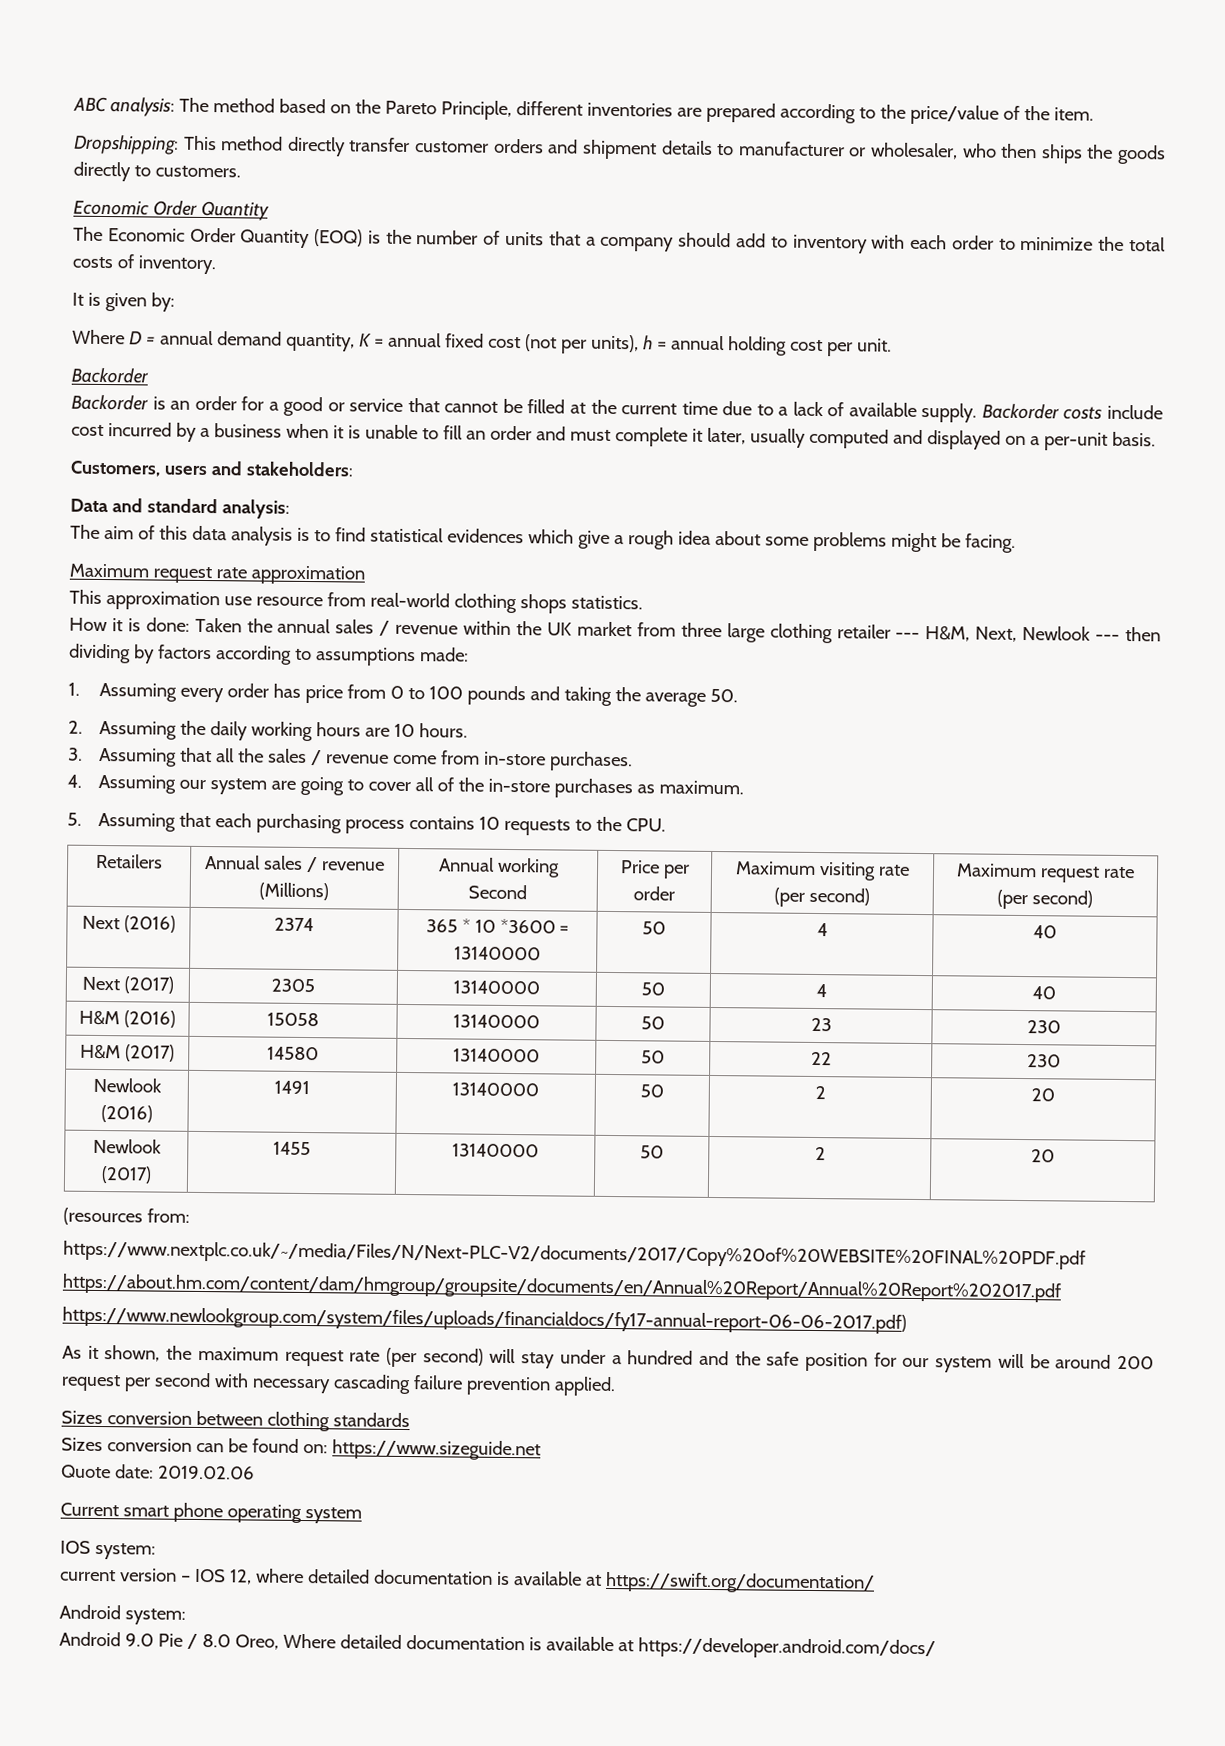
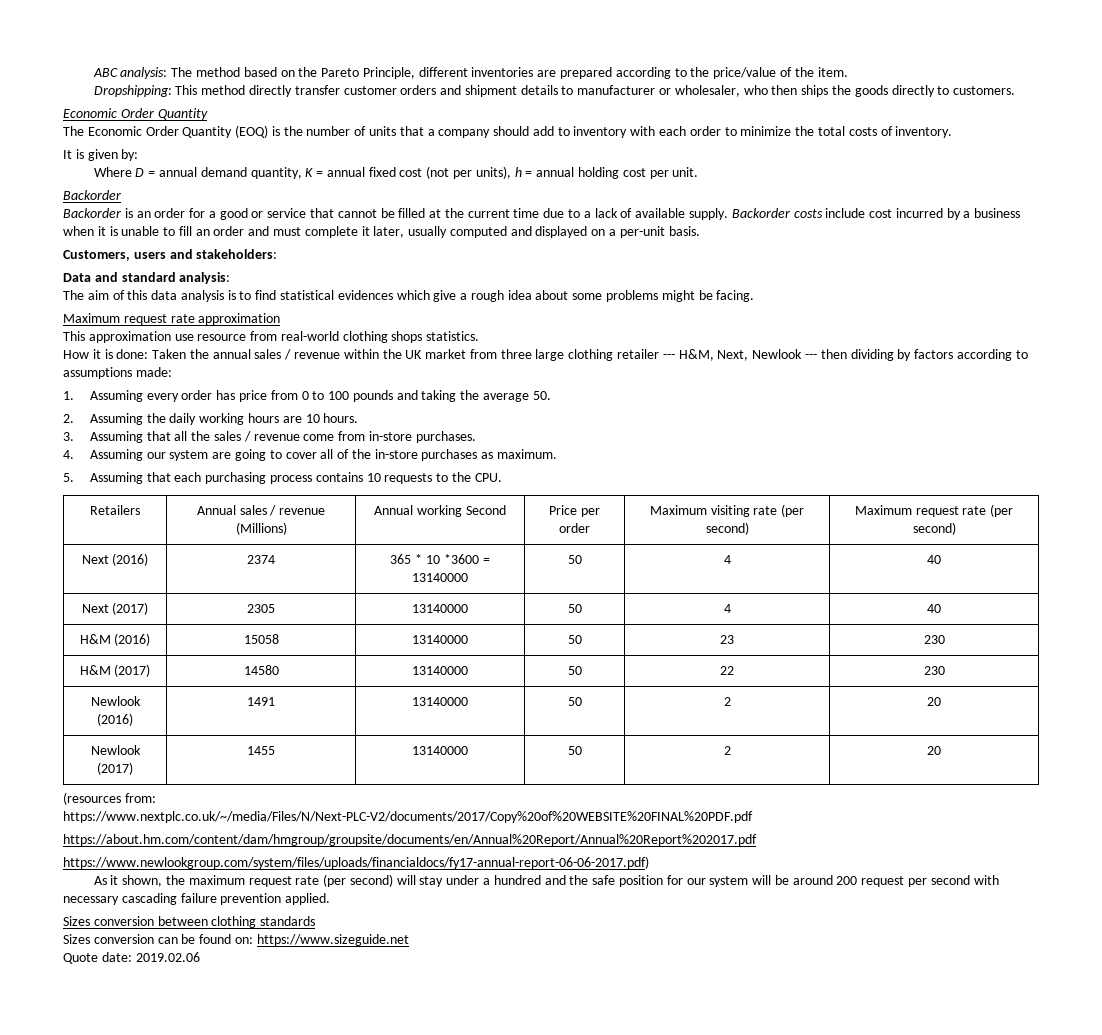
- Current smart phone operating system
- IOS system:
- current version – IOS 12, where detailed documentation is available at https://swift.org/documentation/
- Android system:
- Android 9.0 Pie / 8.0 Oreo, Where detailed documentation is available at https://developer.android.com/docs/

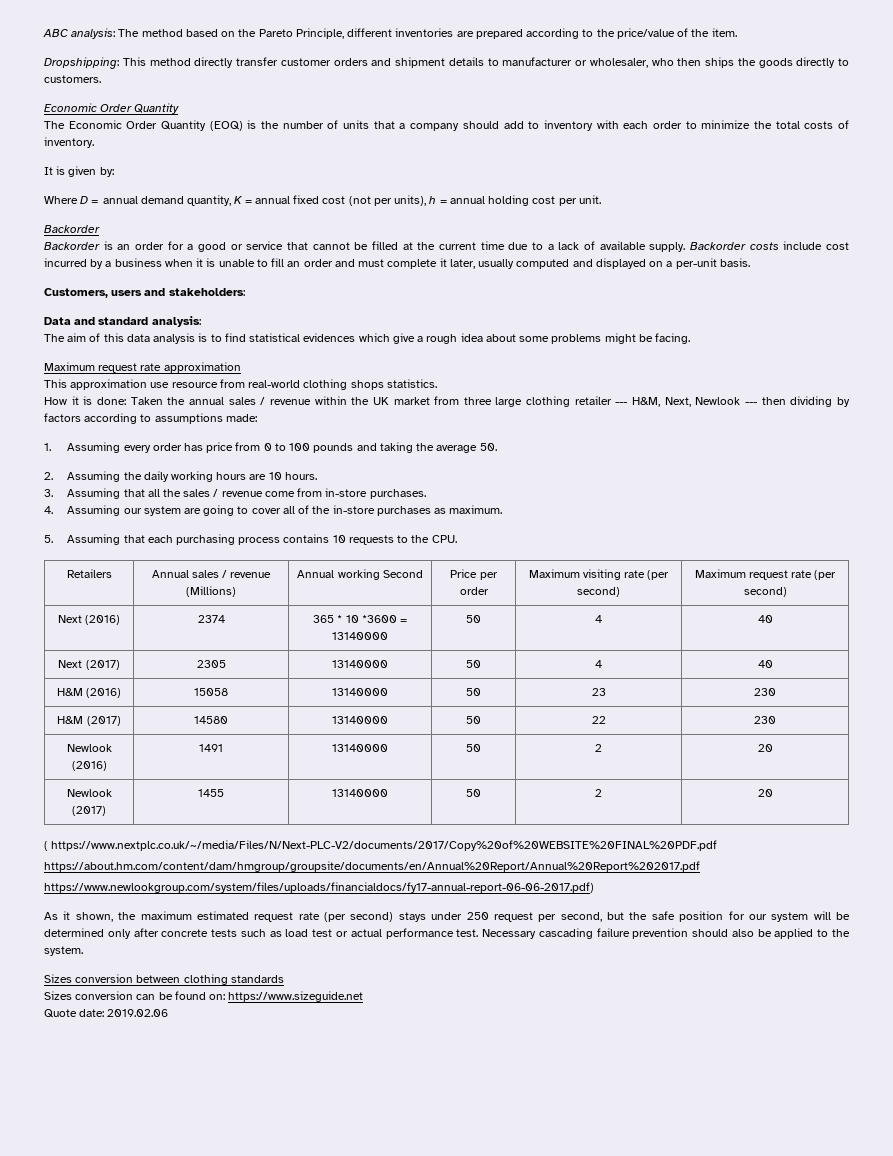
- (resources from:
- https://www.nextplc.co.uk/~/media/Files/N/Next-PLC-V2/documents/2017/Copy%20of%20WEBSITE%20FINAL%20PDF.pdf
+ ( https://www.nextplc.co.uk/~/media/Files/N/Next-PLC-V2/documents/2017/Copy%20of%20WEBSITE%20FINAL%20PDF.pdf
- As it shown, the maximum request rate (per second) will stay under a hundred and the safe position for our system will be around 200 request per second with necessary cascading failure prevention applied.
+ As it shown, the maximum estimated request rate (per second) stays under 250 request per second, but the safe position for our system will be determined only after concrete tests such as load test or actual performance test. Necessary cascading failure prevention should also be applied to the system.

